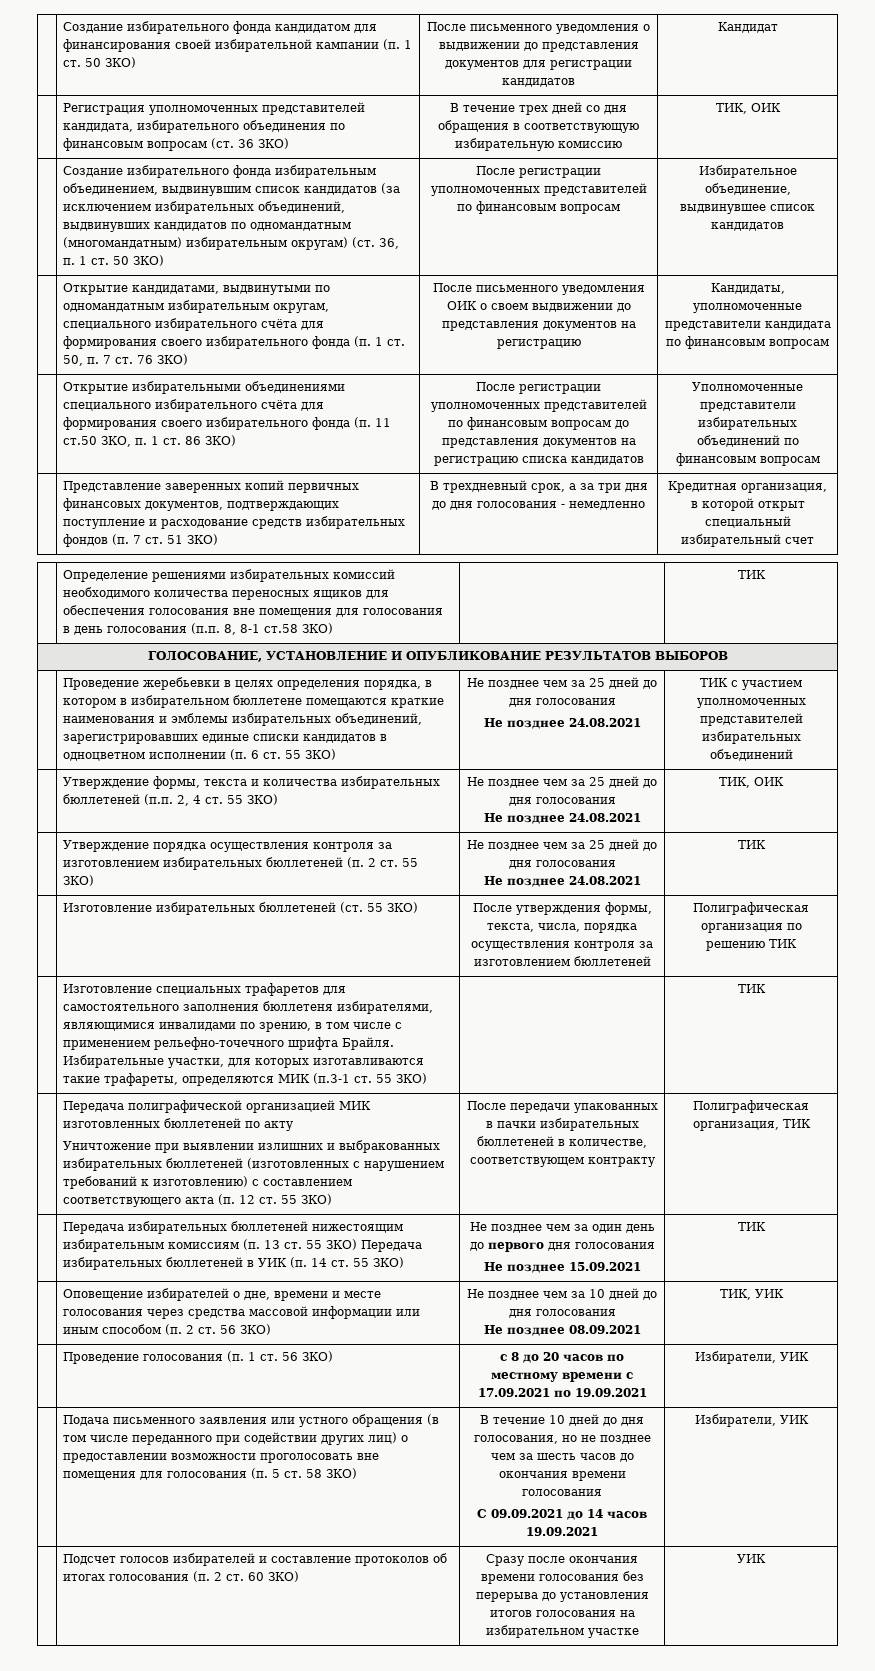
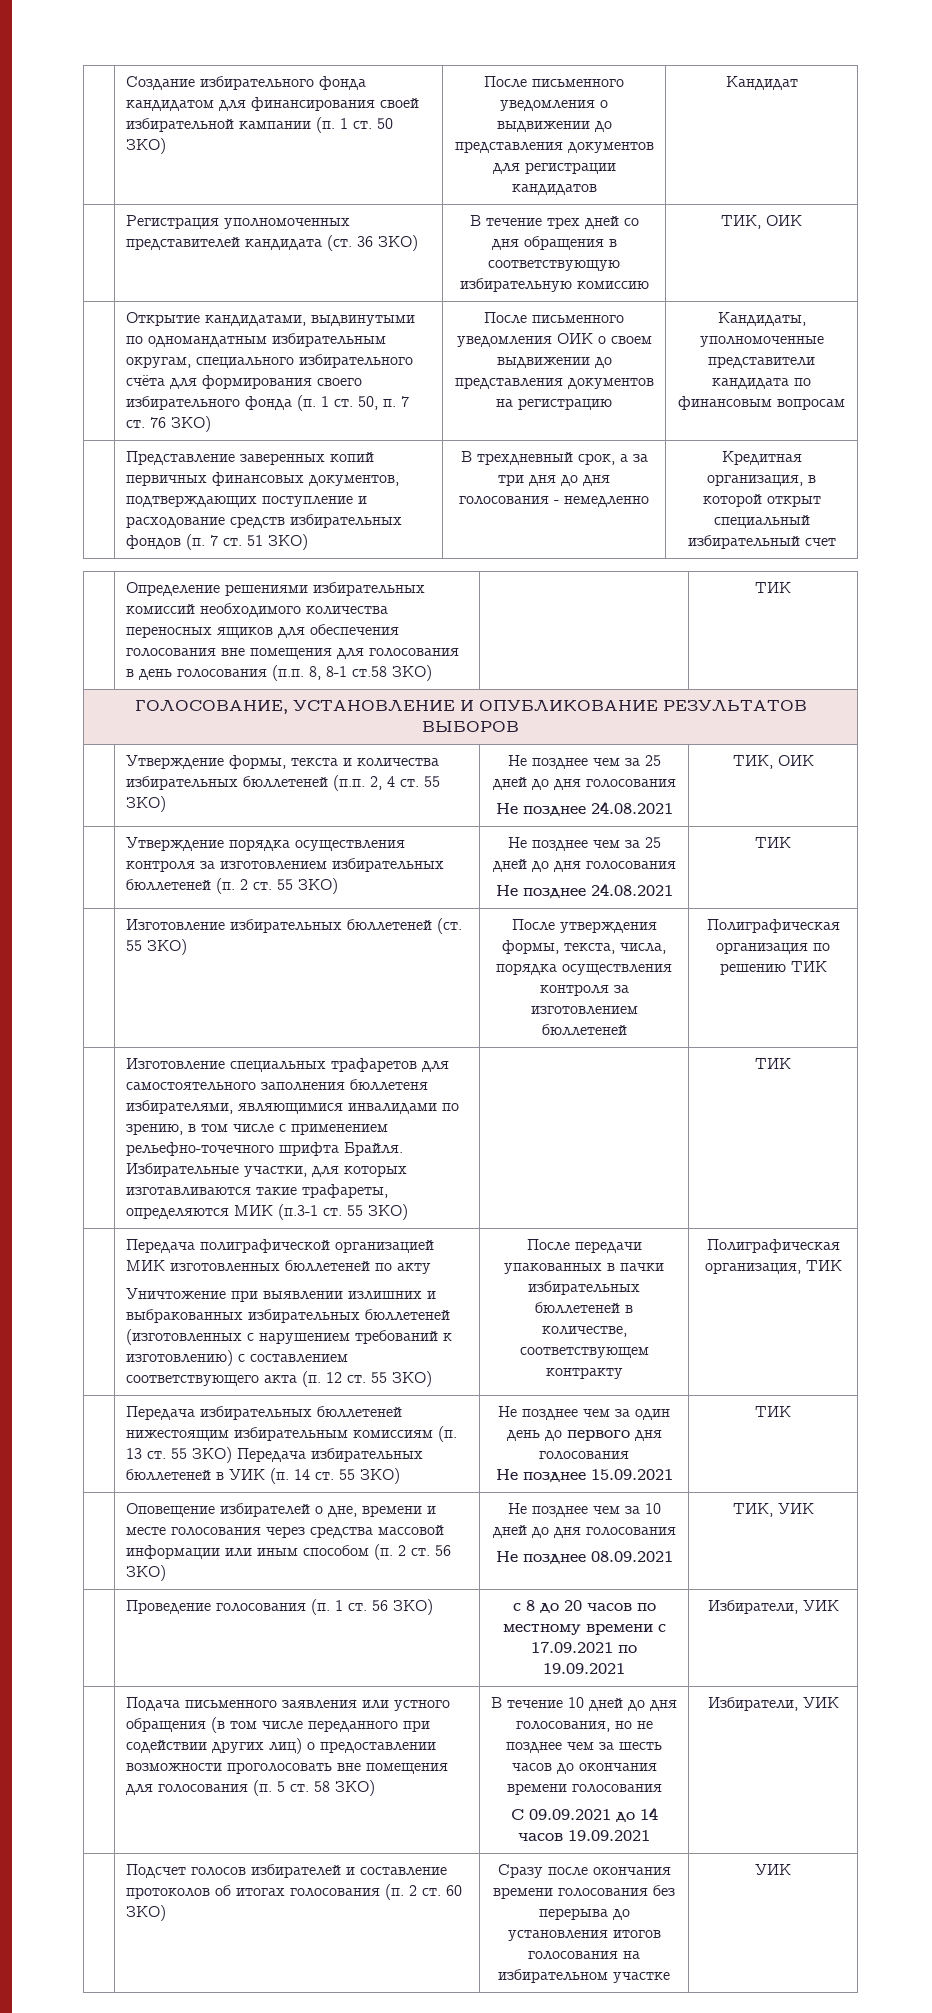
- | Регистрация уполномоченных представителей кандидата, избирательного объединения по финансовым вопросам (ст. 36 ЗКО) | В течение трех дней со дня обращения в соответствующую избирательную комиссию | ТИК, ОИК
+ | Регистрация уполномоченных представителей кандидата (ст. 36 ЗКО) | В течение трех дней со дня обращения в соответствующую избирательную комиссию | ТИК, ОИК
- | Создание избирательного фонда избирательным объединением, выдвинувшим список кандидатов (за исключением избирательных объединений, выдвинувших кандидатов по одномандатным (многомандатным) избирательным округам) (ст. 36, п. 1 ст. 50 ЗКО) | После регистрации уполномоченных представителей по финансовым вопросам | Избирательное объединение, выдвинувшее список кандидатов
- Открытие избирательными объединениями специального избирательного счёта для формирования своего избирательного фонда (п. 11 ст.50 ЗКО, п. 1 ст. 86 ЗКО) | После регистрации уполномоченных представителей по финансовым вопросам до представления документов на регистрацию списка кандидатов | Уполномоченные представители избирательных объединений по финансовым вопросам
- Проведение жеребьевки в целях определения порядка, в котором в избирательном бюллетене помещаются краткие наименования и эмблемы избирательных объединений, зарегистрировавших единые списки кандидатов в одноцветном исполнении (п. 6 ст. 55 ЗКО) | Не позднее чем за 25 дней до дня голосования
- Не позднее 24.08.2021 | ТИК с участием уполномоченных представителей избирательных объединений

